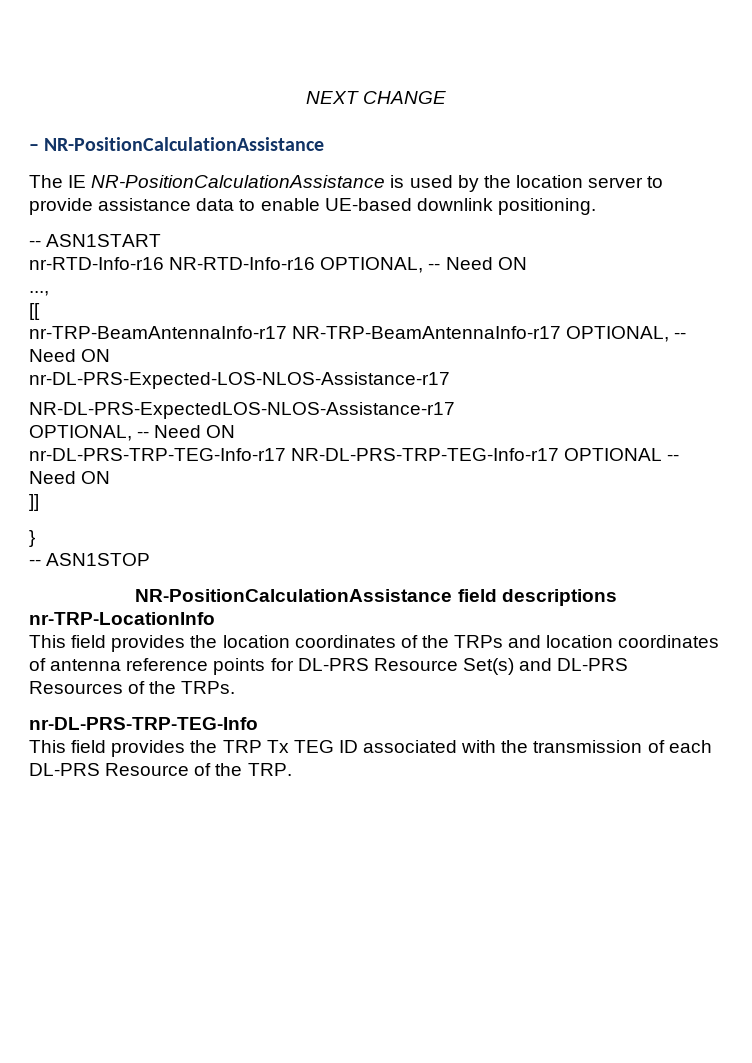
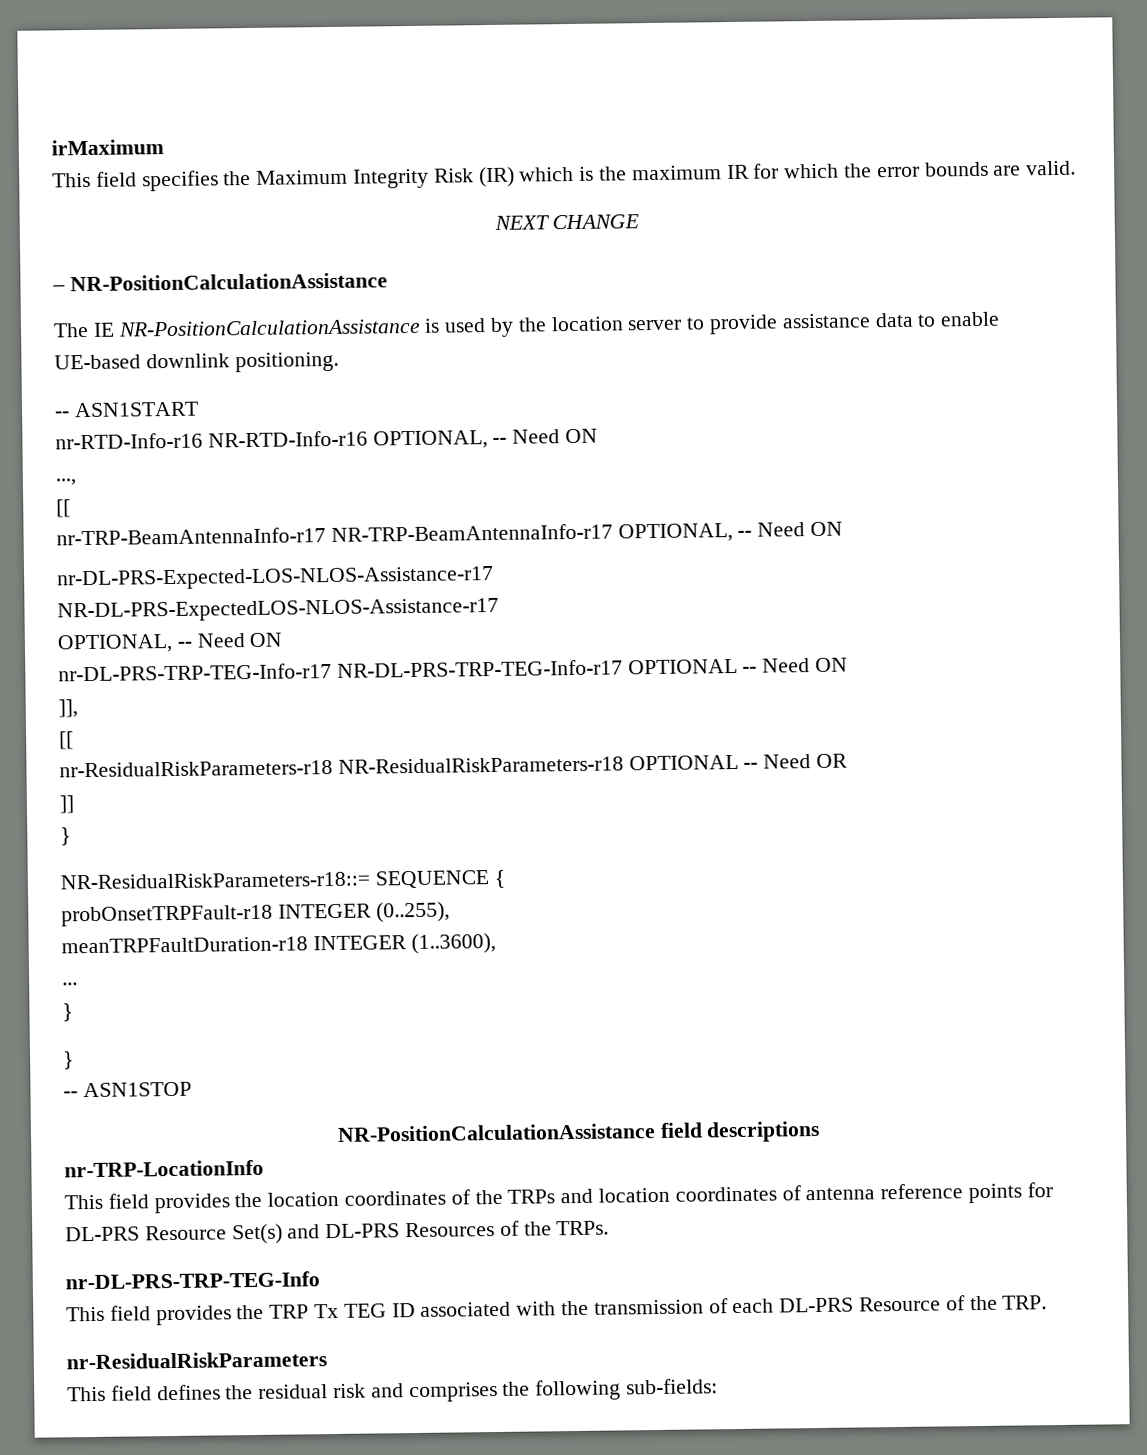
+ irMaximum
+ This field specifies the Maximum Integrity Risk (IR) which is the maximum IR for which the error bounds are valid.
+ ]],
+ [[
+ nr-ResidualRiskParameters-r18 NR-ResidualRiskParameters-r18 OPTIONAL -- Need OR
  ]]
+ }
+ NR-ResidualRiskParameters-r18::= SEQUENCE {
+ probOnsetTRPFault-r18 INTEGER (0..255),
+ meanTRPFaultDuration-r18 INTEGER (1..3600),
+ ...
+ }
+ nr-ResidualRiskParameters
+ This field defines the residual risk and comprises the following sub-fields:

